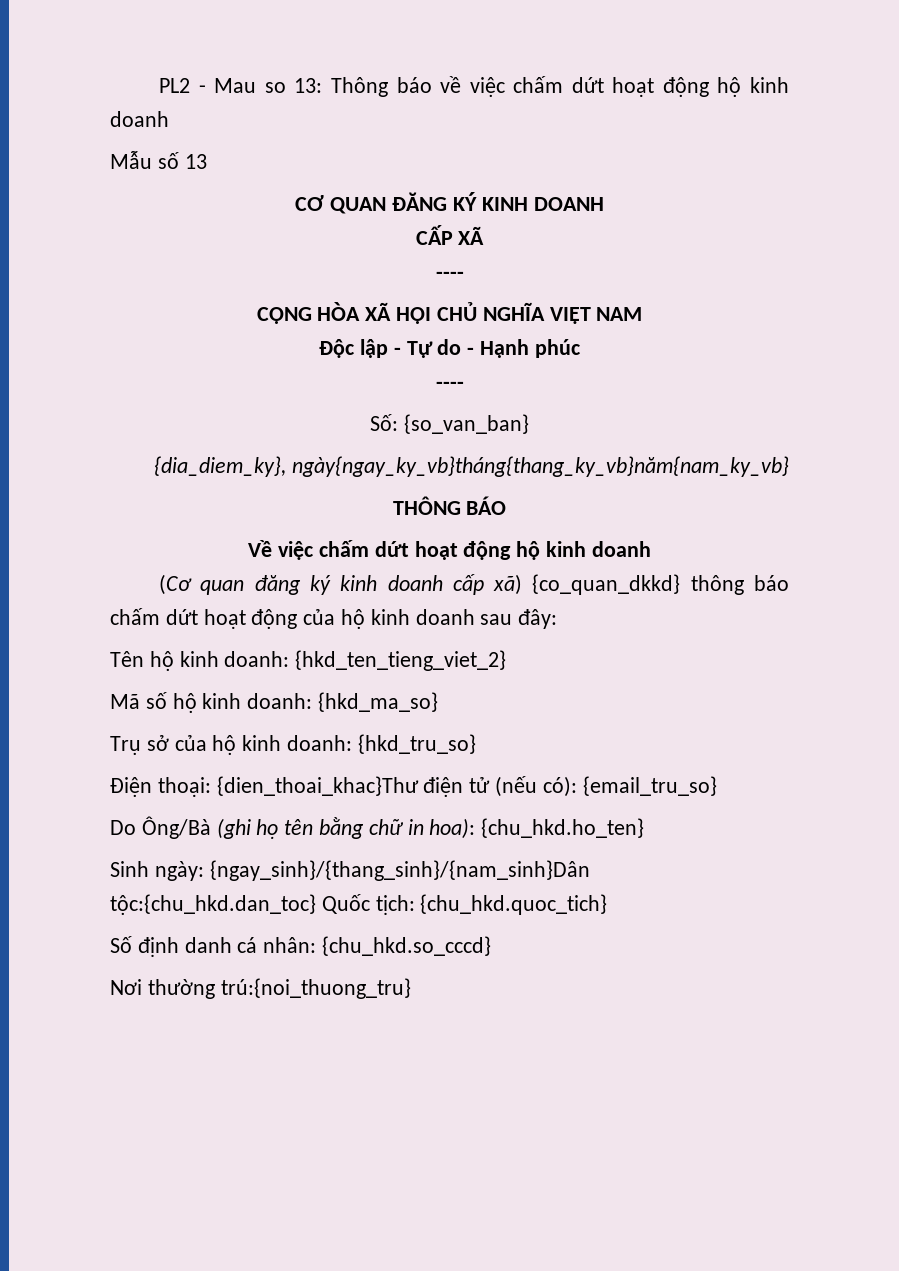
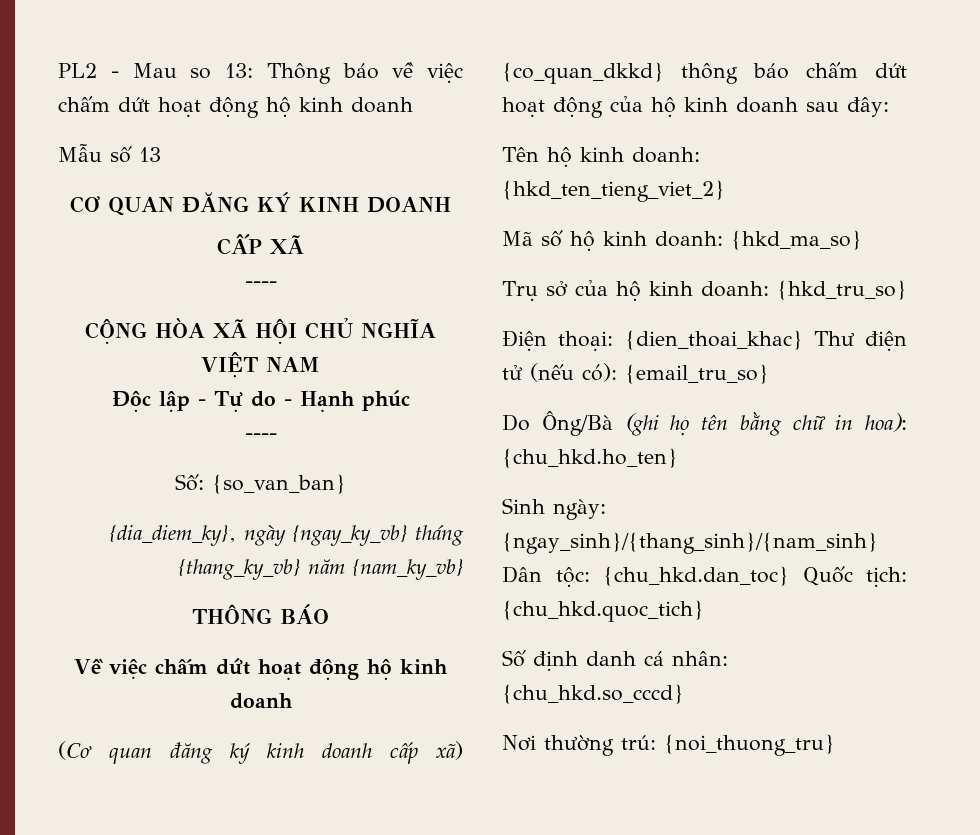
- {dia_diem_ky}, ngày{ngay_ky_vb}tháng{thang_ky_vb}năm{nam_ky_vb}
+ {dia_diem_ky}, ngày {ngay_ky_vb} tháng {thang_ky_vb} năm {nam_ky_vb}
- Điện thoại: {dien_thoai_khac}Thư điện tử (nếu có): {email_tru_so}
+ Điện thoại: {dien_thoai_khac} Thư điện tử (nếu có): {email_tru_so}
- Sinh ngày: {ngay_sinh}/{thang_sinh}/{nam_sinh}Dân tộc:{chu_hkd.dan_toc} Quốc tịch: {chu_hkd.quoc_tich}
+ Sinh ngày: {ngay_sinh}/{thang_sinh}/{nam_sinh} Dân tộc: {chu_hkd.dan_toc} Quốc tịch: {chu_hkd.quoc_tich}
- Nơi thường trú:{noi_thuong_tru}
+ Nơi thường trú: {noi_thuong_tru}

